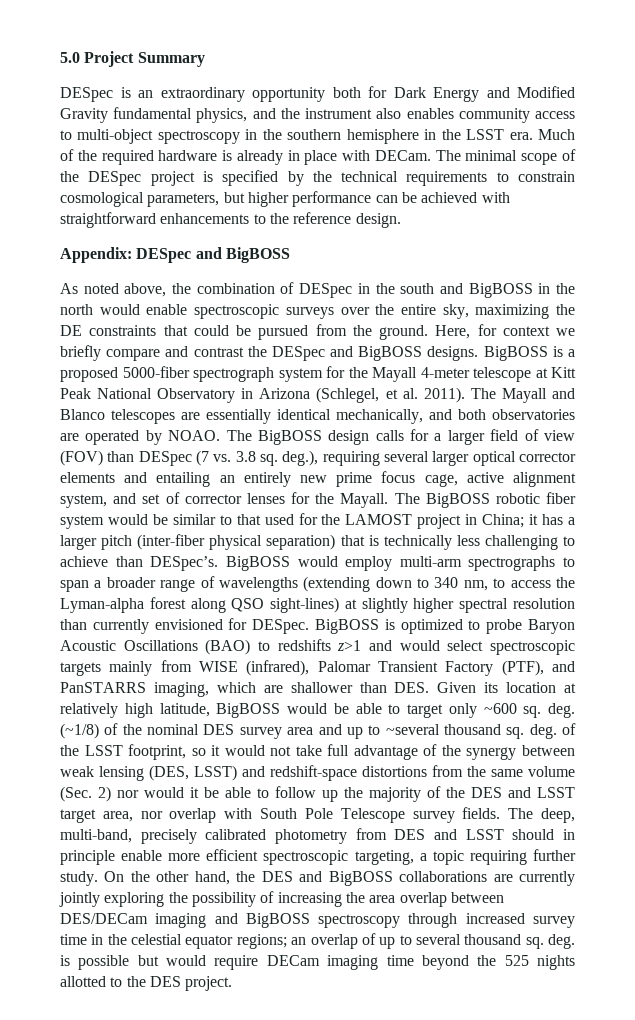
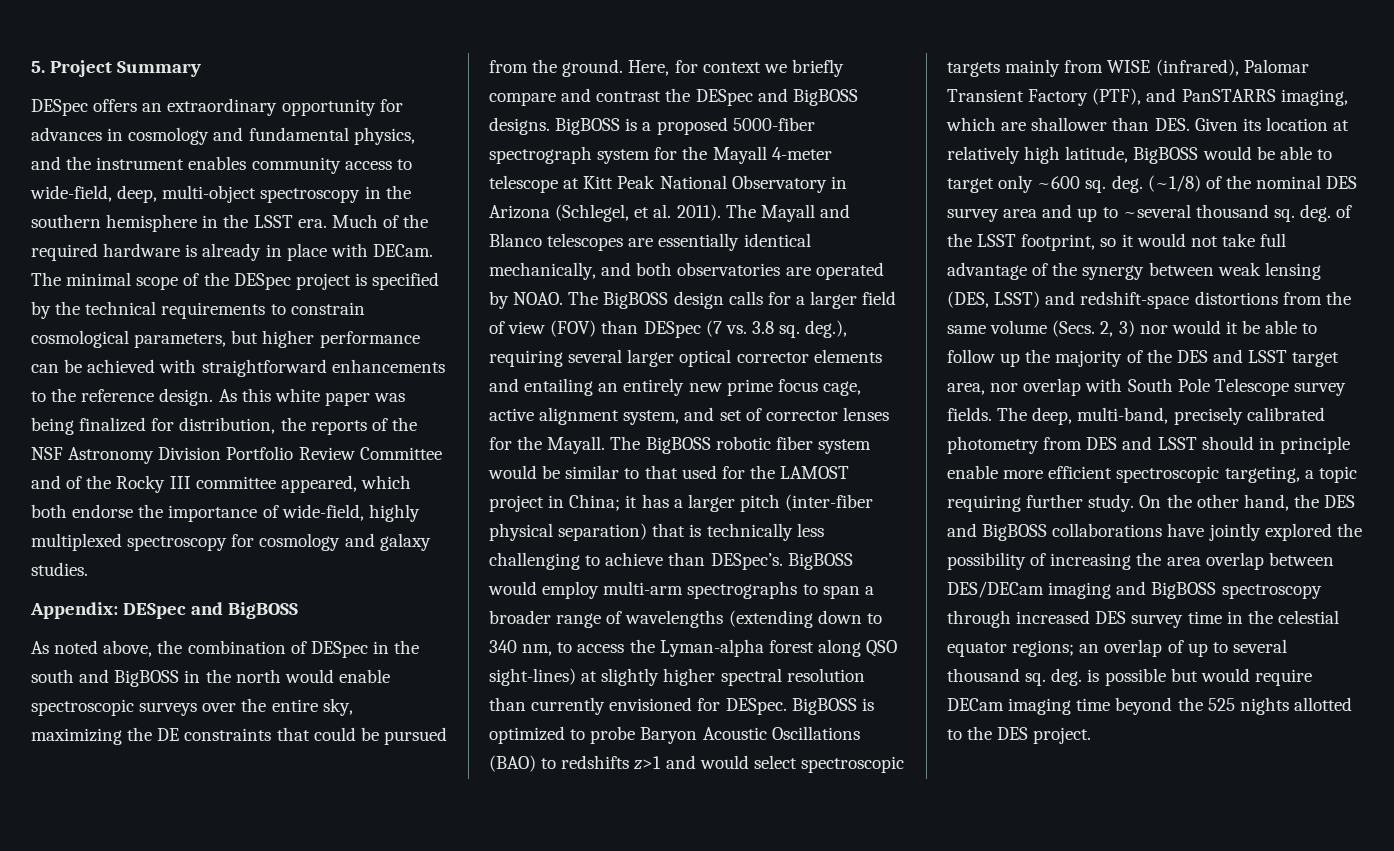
- 5.0 Project Summary
+ 5. Project Summary
- DESpec is an extraordinary opportunity both for Dark Energy and Modified Gravity fundamental physics, and the instrument also enables community access to multi-object spectroscopy in the southern hemisphere in the LSST era.
+ DESpec offers an extraordinary opportunity for advances in cosmology and fundamental physics, and the instrument enables community access to wide-field, deep, multi-object spectroscopy in the southern hemisphere in the LSST era.
+ As this white paper was being finalized for distribution, the reports of the NSF Astronomy Division Portfolio Review Committee and of the Rocky III committee appeared, which both endorse the importance of wide-field, highly multiplexed spectroscopy for cosmology and galaxy studies.
- (~1/8) of the nominal DES survey area and up to ~several thousand sq. deg. of the LSST footprint, so it would not take full advantage of the synergy between weak lensing (DES, LSST) and redshift-space distortions from the same volume (Sec. 2) nor would it be able to follow up the majority of the DES and LSST target area, nor overlap with South Pole Telescope survey fields.
+ (~1/8) of the nominal DES survey area and up to ~several thousand sq. deg. of the LSST footprint, so it would not take full advantage of the synergy between weak lensing (DES, LSST) and redshift-space distortions from the same volume (Secs. 2, 3) nor would it be able to follow up the majority of the DES and LSST target area, nor overlap with South Pole Telescope survey fields.
- On the other hand, the DES and BigBOSS collaborations are currently jointly exploring the possibility of increasing the area overlap between DES/DECam imaging and BigBOSS spectroscopy through increased survey time in the celestial equator regions; an overlap of up to several thousand sq. deg. is possible but would require DECam imaging time beyond the 525 nights allotted to the DES project.
+ On the other hand, the DES and BigBOSS collaborations have jointly explored the possibility of increasing the area overlap between DES/DECam imaging and BigBOSS spectroscopy through increased DES survey time in the celestial equator regions; an overlap of up to several thousand sq. deg. is possible but would require DECam imaging time beyond the 525 nights allotted to the DES project.

